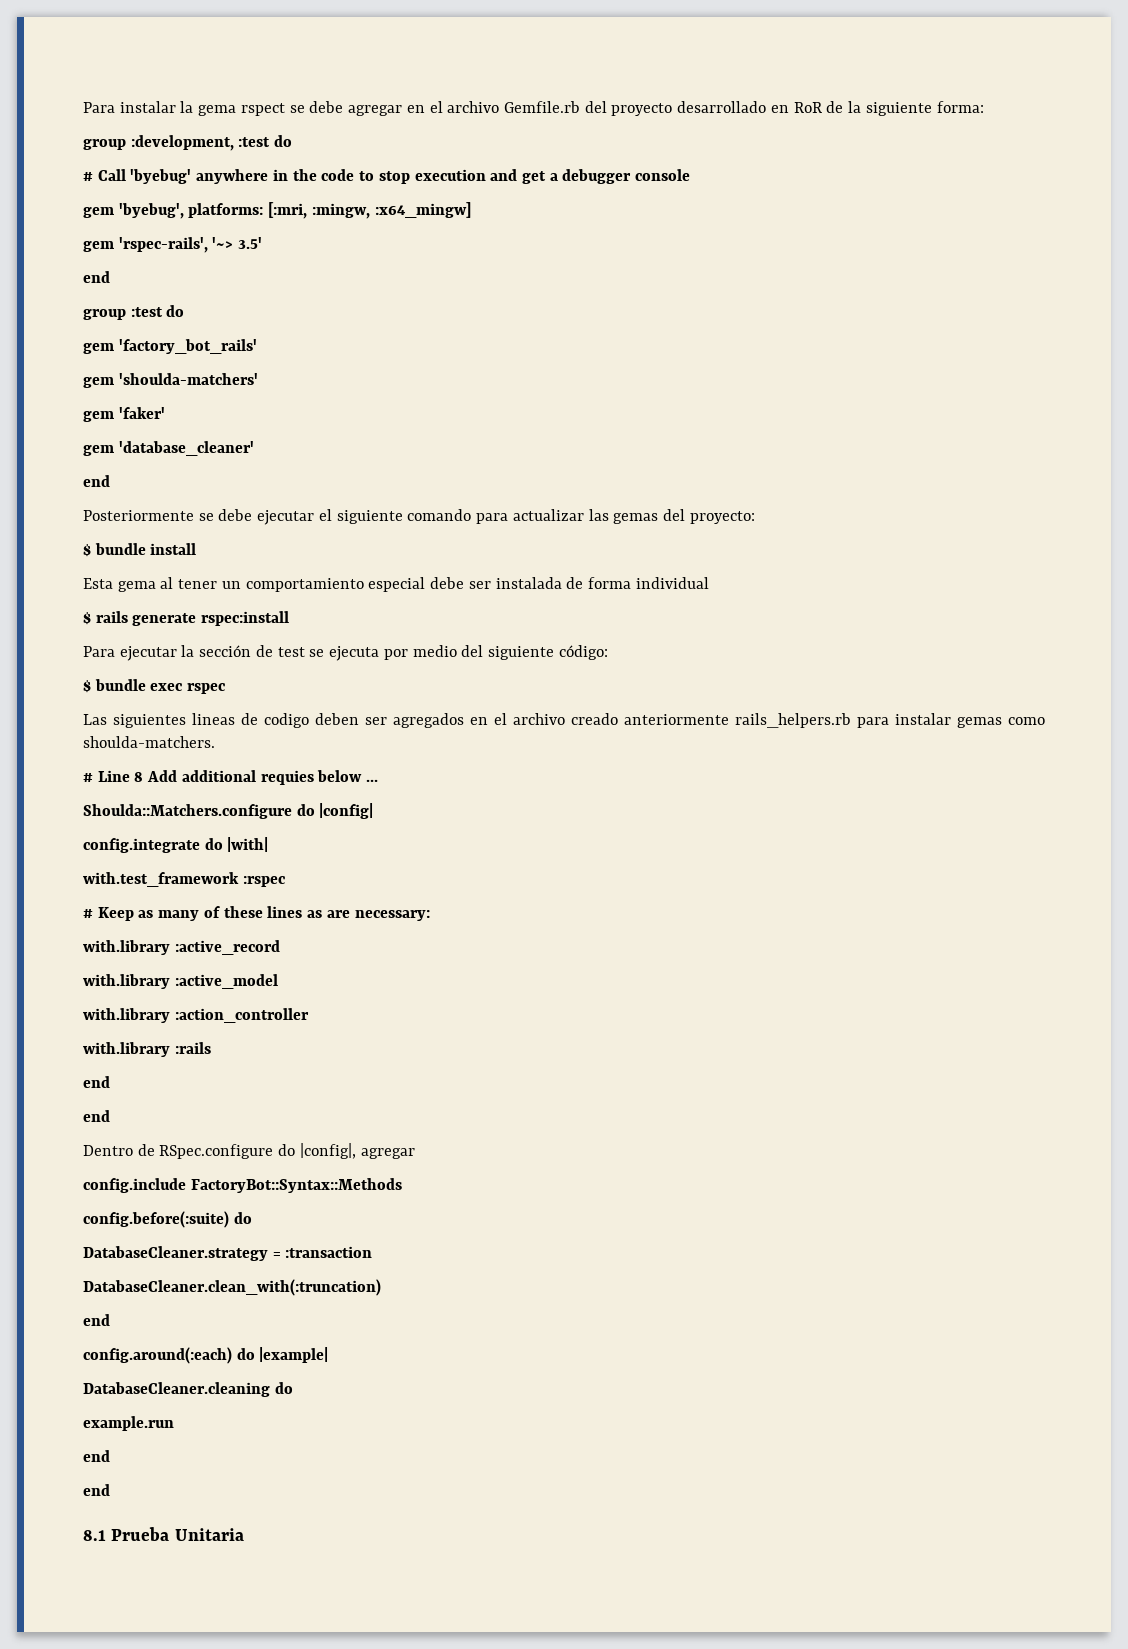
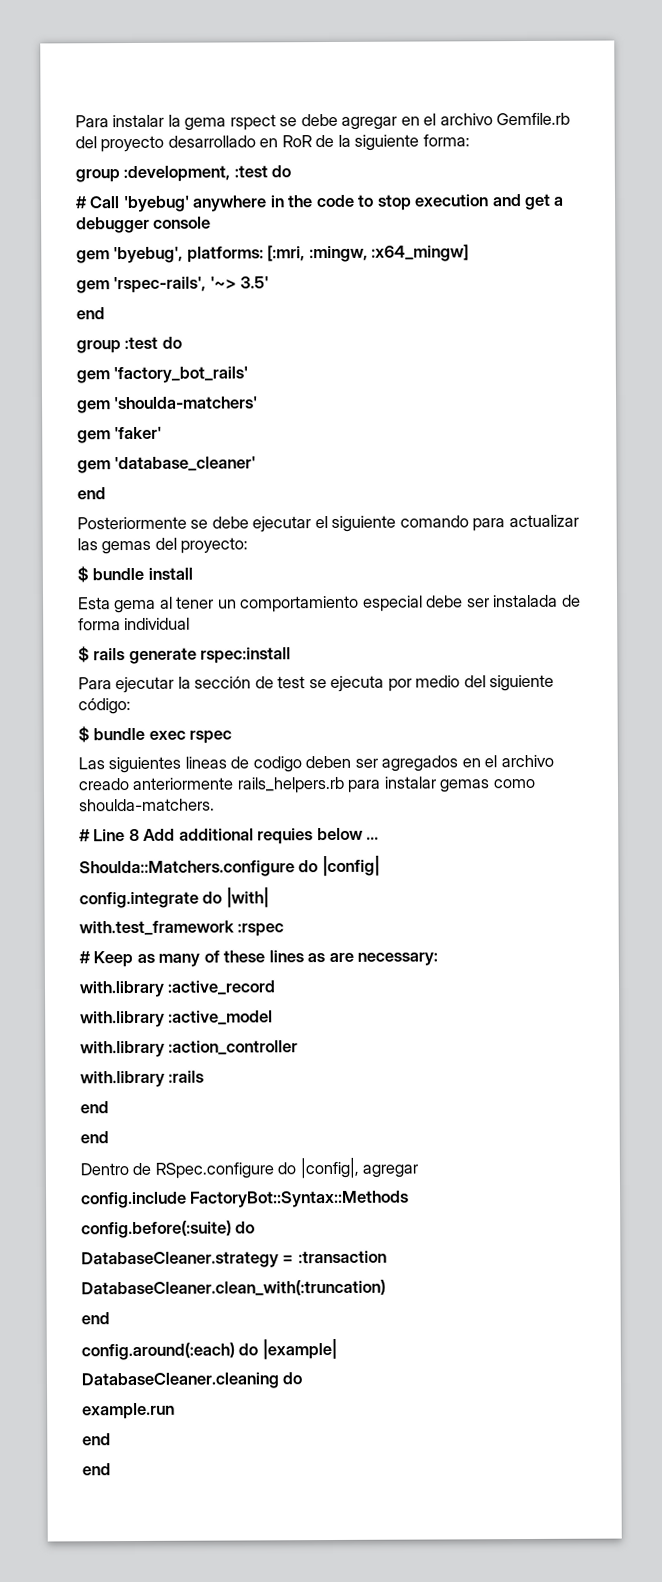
- 8.1 Prueba Unitaria

